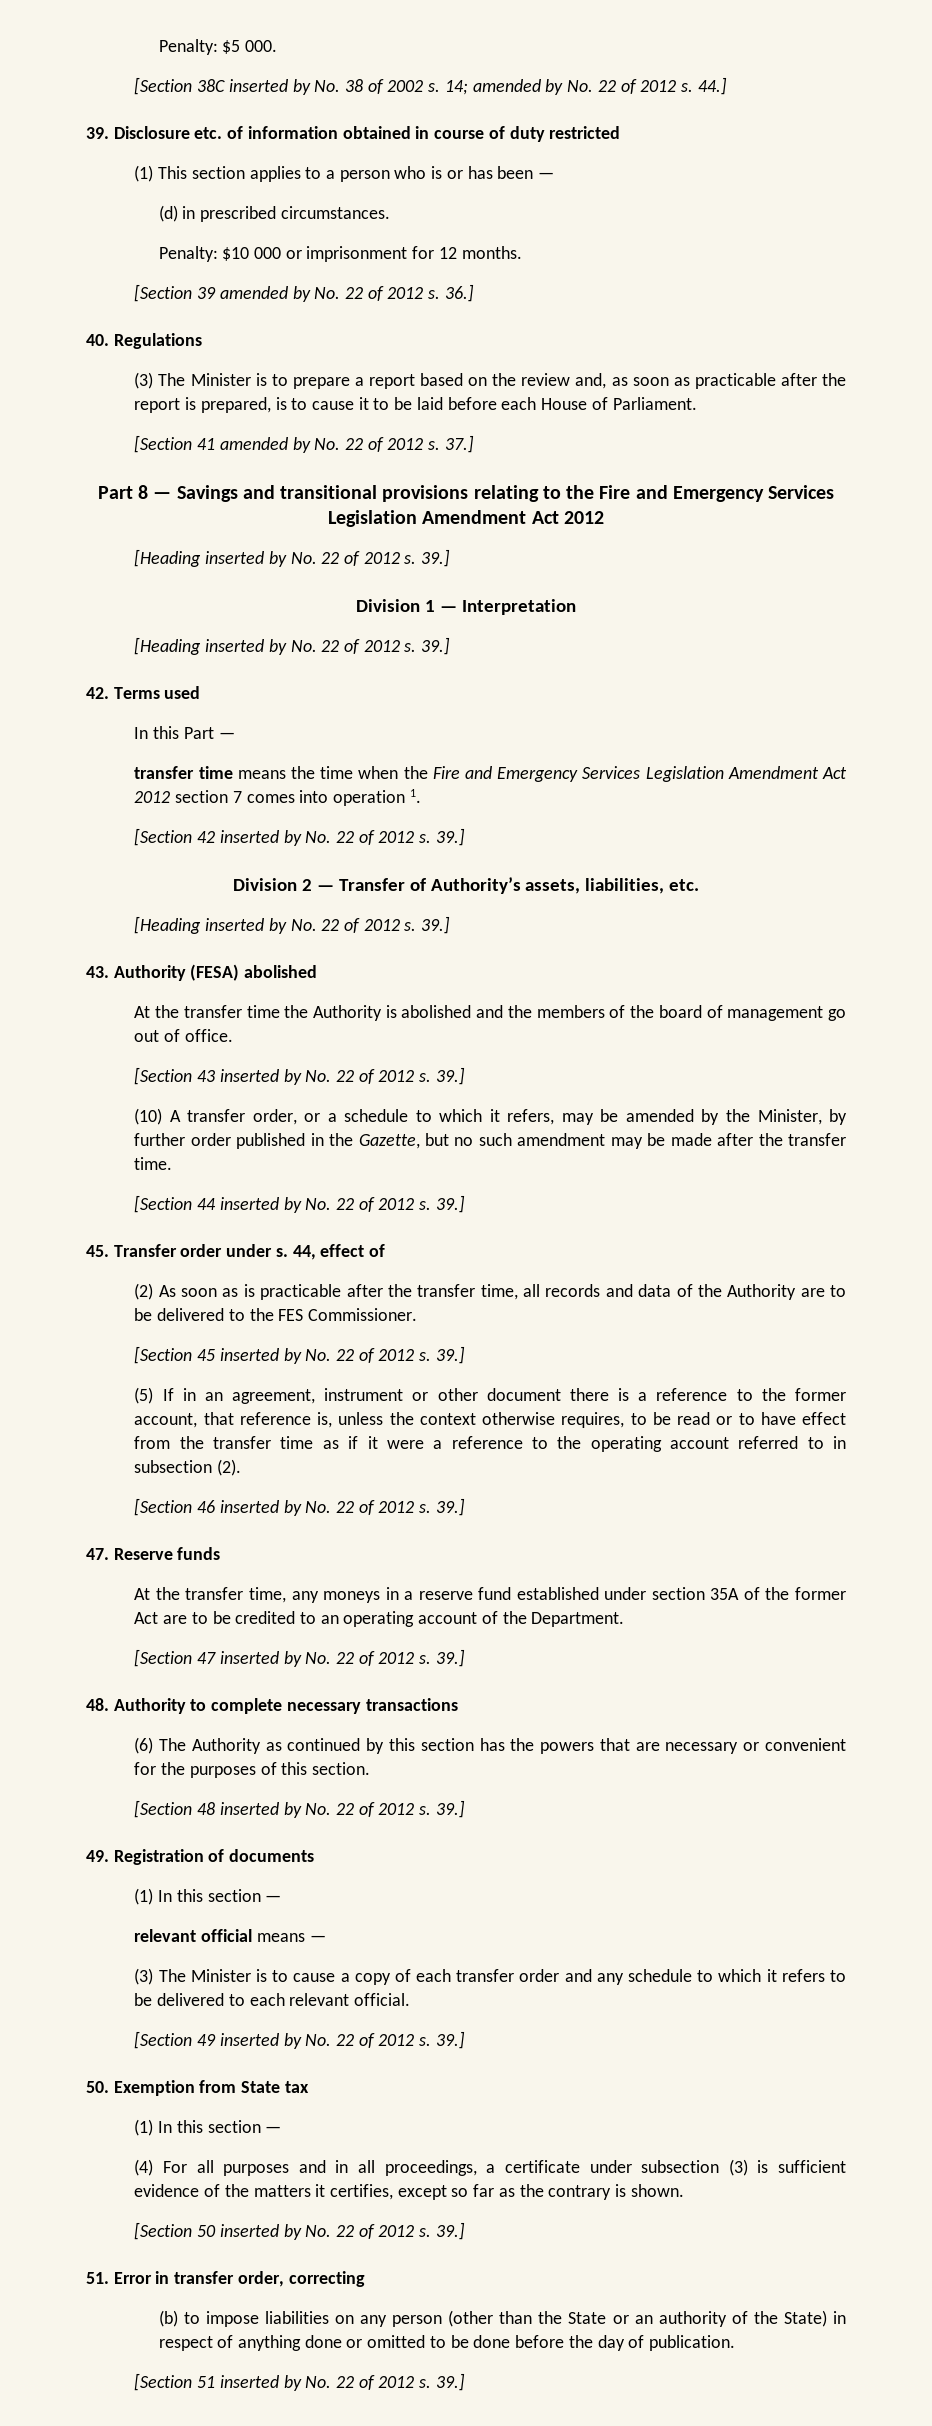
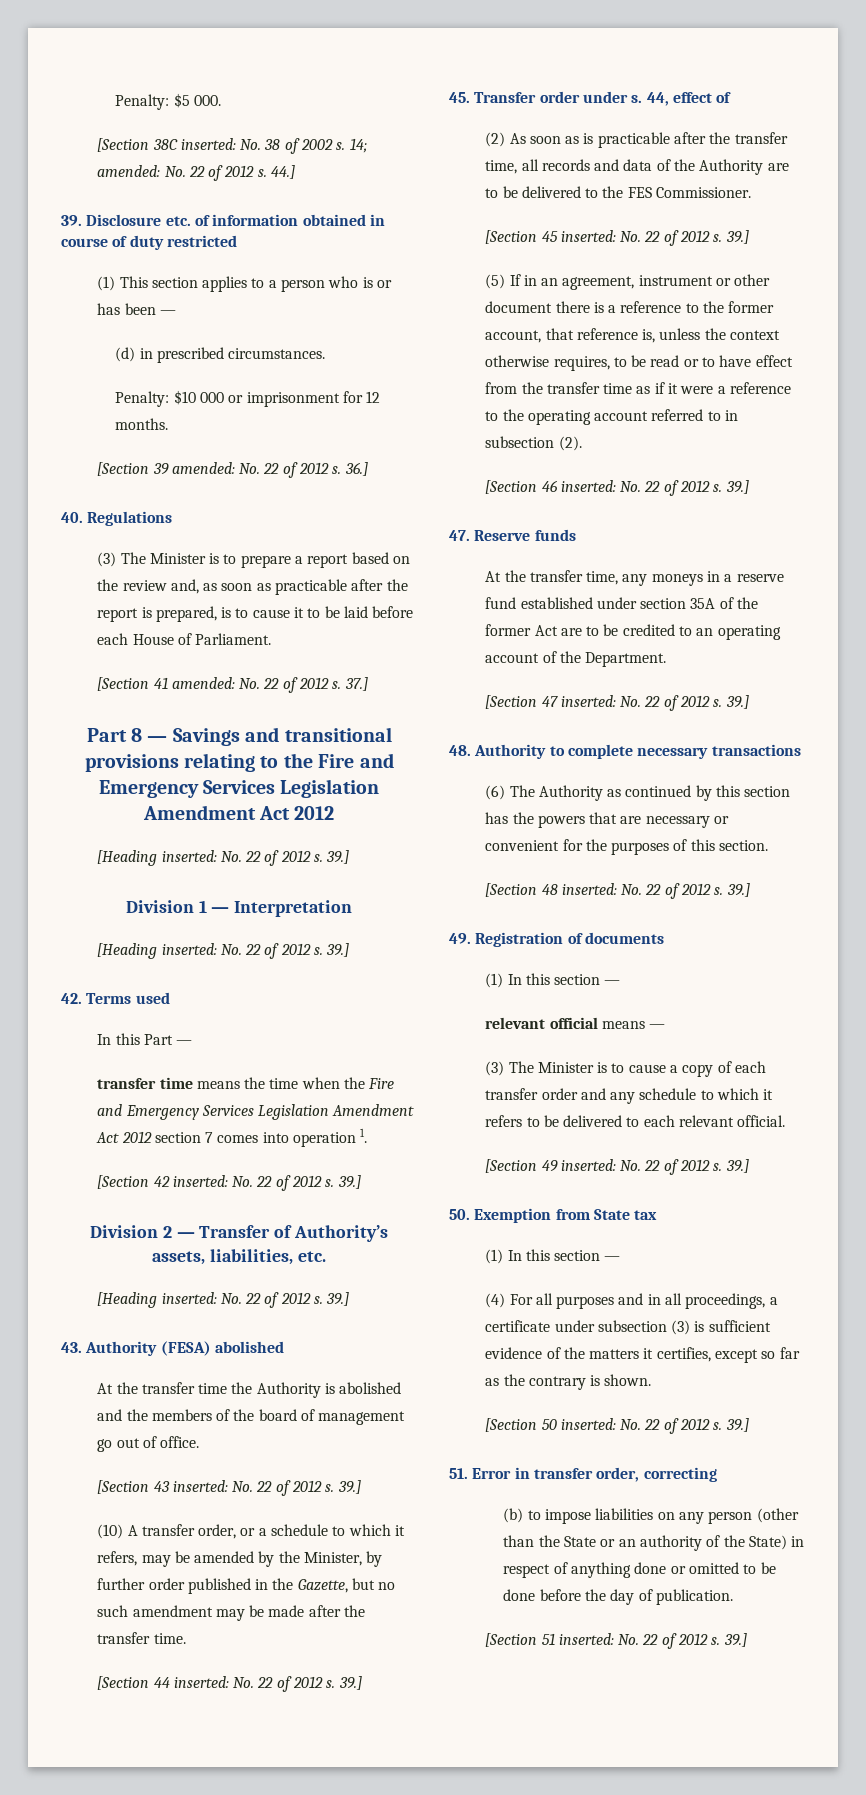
- [Section 38C inserted by No. 38 of 2002 s.
+ [Section 38C inserted: No. 38 of 2002 s.
- 14; amended by No. 22 of 2012 s.
+ 14; amended: No. 22 of 2012 s.
- [Section 39 amended by No. 22 of 2012 s.
+ [Section 39 amended: No. 22 of 2012 s.
- [Section 41 amended by No. 22 of 2012 s.
+ [Section 41 amended: No. 22 of 2012 s.
  Part 8 — Savings and transitional provisions relating to the Fire and Emergency Services Legislation Amendment Act 2012
- [Heading inserted by No. 22 of 2012 s.
+ [Heading inserted: No. 22 of 2012 s.
  Division 1 — Interpretation
- [Heading inserted by No. 22 of 2012 s.
+ [Heading inserted: No. 22 of 2012 s.
- [Section 42 inserted by No. 22 of 2012 s.
+ [Section 42 inserted: No. 22 of 2012 s.
  Division 2 — Transfer of Authority’s assets, liabilities, etc.
- [Heading inserted by No. 22 of 2012 s.
+ [Heading inserted: No. 22 of 2012 s.
- [Section 43 inserted by No. 22 of 2012 s.
+ [Section 43 inserted: No. 22 of 2012 s.
- [Section 44 inserted by No. 22 of 2012 s.
+ [Section 44 inserted: No. 22 of 2012 s.
- [Section 45 inserted by No. 22 of 2012 s.
+ [Section 45 inserted: No. 22 of 2012 s.
- [Section 46 inserted by No. 22 of 2012 s.
+ [Section 46 inserted: No. 22 of 2012 s.
- [Section 47 inserted by No. 22 of 2012 s.
+ [Section 47 inserted: No. 22 of 2012 s.
- [Section 48 inserted by No. 22 of 2012 s.
+ [Section 48 inserted: No. 22 of 2012 s.
- [Section 49 inserted by No. 22 of 2012 s.
+ [Section 49 inserted: No. 22 of 2012 s.
- [Section 50 inserted by No. 22 of 2012 s.
+ [Section 50 inserted: No. 22 of 2012 s.
- [Section 51 inserted by No. 22 of 2012 s.
+ [Section 51 inserted: No. 22 of 2012 s.

